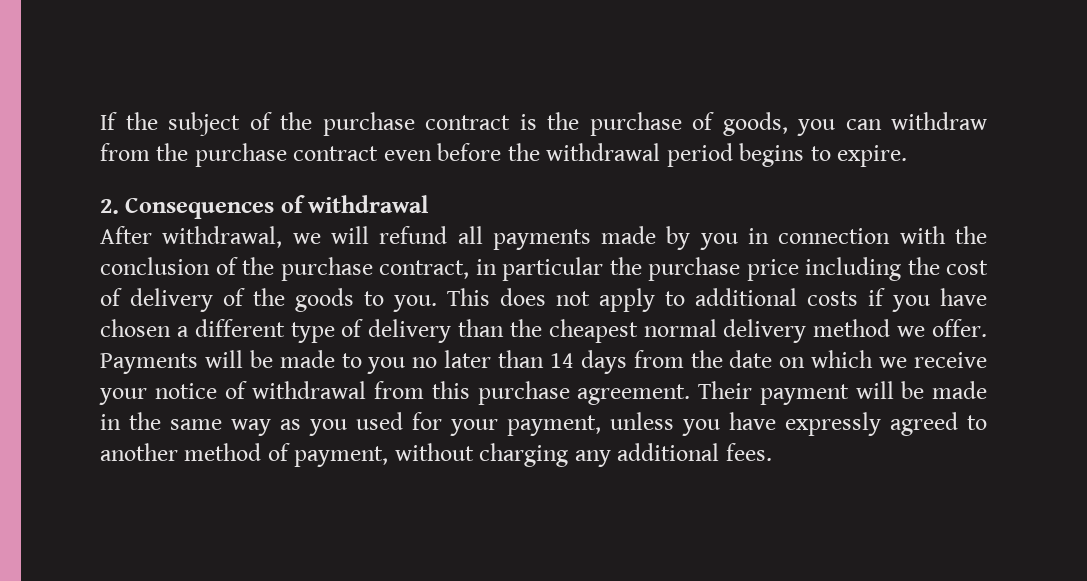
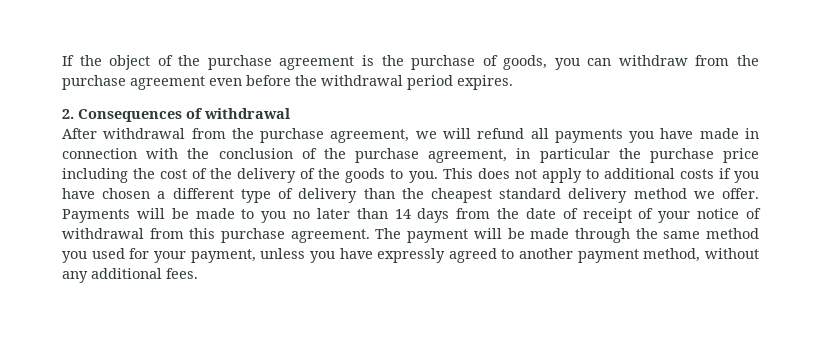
- If the subject of the purchase contract is the purchase of goods, you can withdraw from the purchase contract even before the withdrawal period begins to expire.
+ If the object of the purchase agreement is the purchase of goods, you can withdraw from the purchase agreement even before the withdrawal period expires.
- After withdrawal, we will refund all payments made by you in connection with the conclusion of the purchase contract, in particular the purchase price including the cost of delivery of the goods to you.
+ After withdrawal from the purchase agreement, we will refund all payments you have made in connection with the conclusion of the purchase agreement, in particular the purchase price including the cost of the delivery of the goods to you.
- This does not apply to additional costs if you have chosen a different type of delivery than the cheapest normal delivery method we offer.
+ This does not apply to additional costs if you have chosen a different type of delivery than the cheapest standard delivery method we offer.
- Payments will be made to you no later than 14 days from the date on which we receive your notice of withdrawal from this purchase agreement.
+ Payments will be made to you no later than 14 days from the date of receipt of your notice of withdrawal from this purchase agreement.
- Their payment will be made in the same way as you used for your payment, unless you have expressly agreed to another method of payment, without charging any additional fees.
+ The payment will be made through the same method you used for your payment, unless you have expressly agreed to another payment method, without any additional fees.

